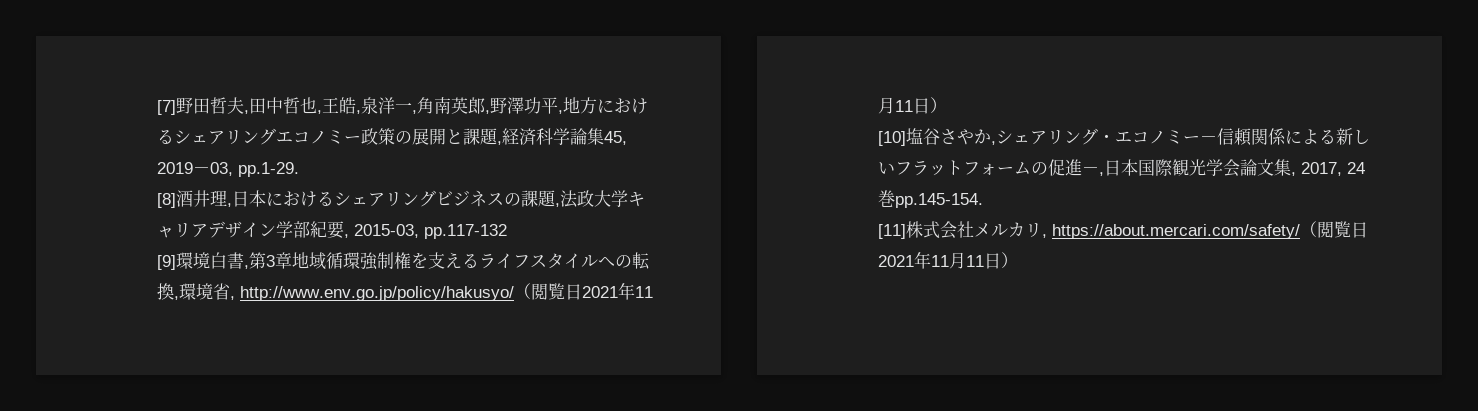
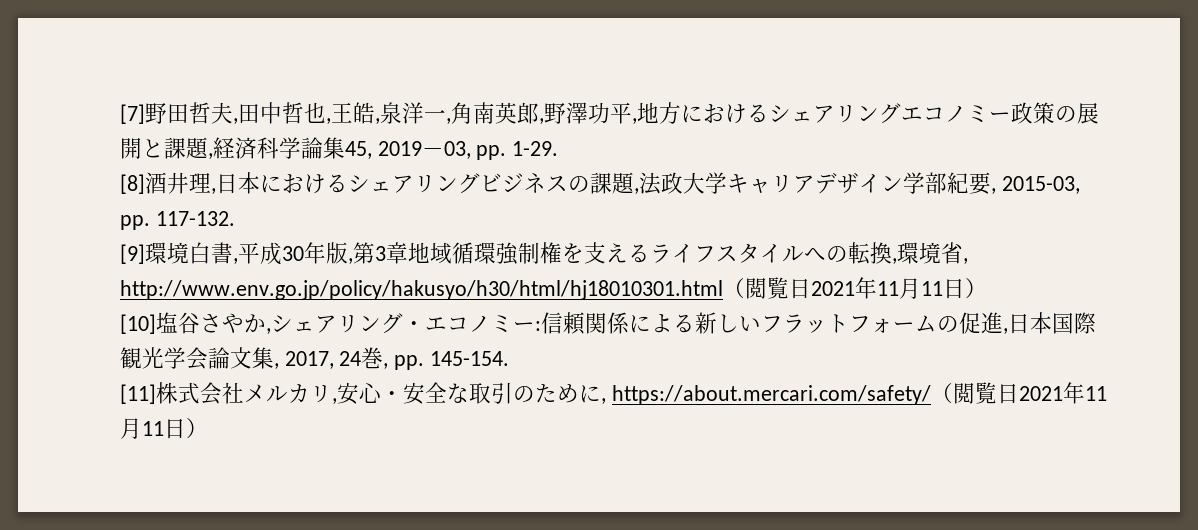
- [7]野田哲夫,田中哲也,王皓,泉洋一,角南英郎,野澤功平,地方におけるシェアリングエコノミー政策の展開と課題,経済科学論集45, 2019－03, pp.1-29.
+ [7]野田哲夫,田中哲也,王皓,泉洋一,角南英郎,野澤功平,地方におけるシェアリングエコノミー政策の展開と課題,経済科学論集45, 2019－03, pp. 1-29.
- [8]酒井理,日本におけるシェアリングビジネスの課題,法政大学キャリアデザイン学部紀要, 2015-03, pp.117-132
+ [8]酒井理,日本におけるシェアリングビジネスの課題,法政大学キャリアデザイン学部紀要, 2015-03, pp. 117-132.
- [9]環境白書,第3章地域循環強制権を支えるライフスタイルへの転換,環境省, http://www.env.go.jp/policy/hakusyo/（閲覧日2021年11月11日）
+ [9]環境白書,平成30年版,第3章地域循環強制権を支えるライフスタイルへの転換,環境省, http://www.env.go.jp/policy/hakusyo/h30/html/hj18010301.html（閲覧日2021年11月11日）
- [10]塩谷さやか,シェアリング・エコノミー－信頼関係による新しいフラットフォームの促進－,日本国際観光学会論文集, 2017, 24巻pp.145-154.
+ [10]塩谷さやか,シェアリング・エコノミー:信頼関係による新しいフラットフォームの促進,日本国際観光学会論文集, 2017, 24巻, pp. 145-154.
- [11]株式会社メルカリ, https://about.mercari.com/safety/（閲覧日2021年11月11日）
+ [11]株式会社メルカリ,安心・安全な取引のために, https://about.mercari.com/safety/（閲覧日2021年11月11日）

